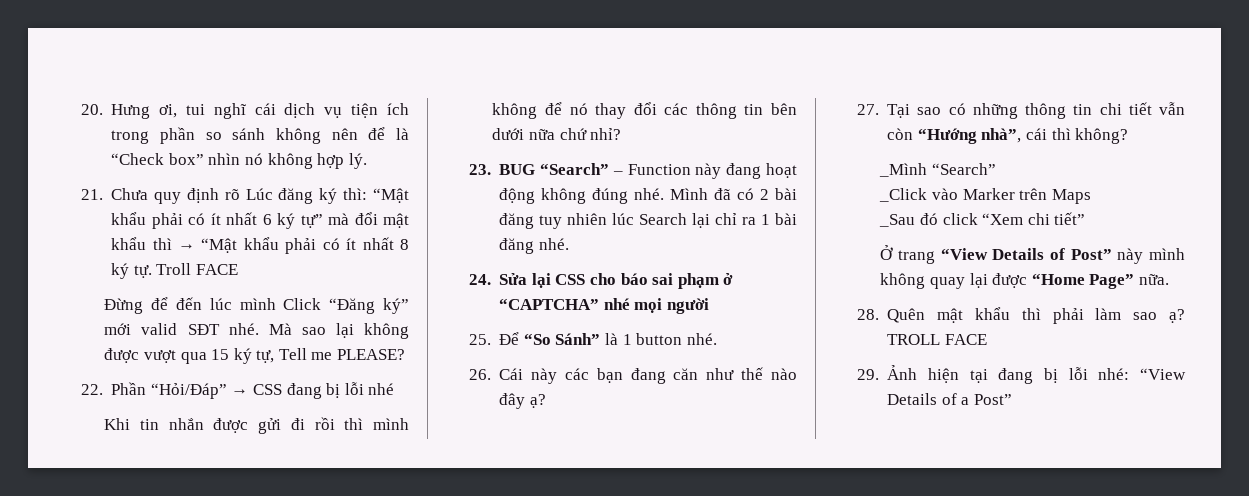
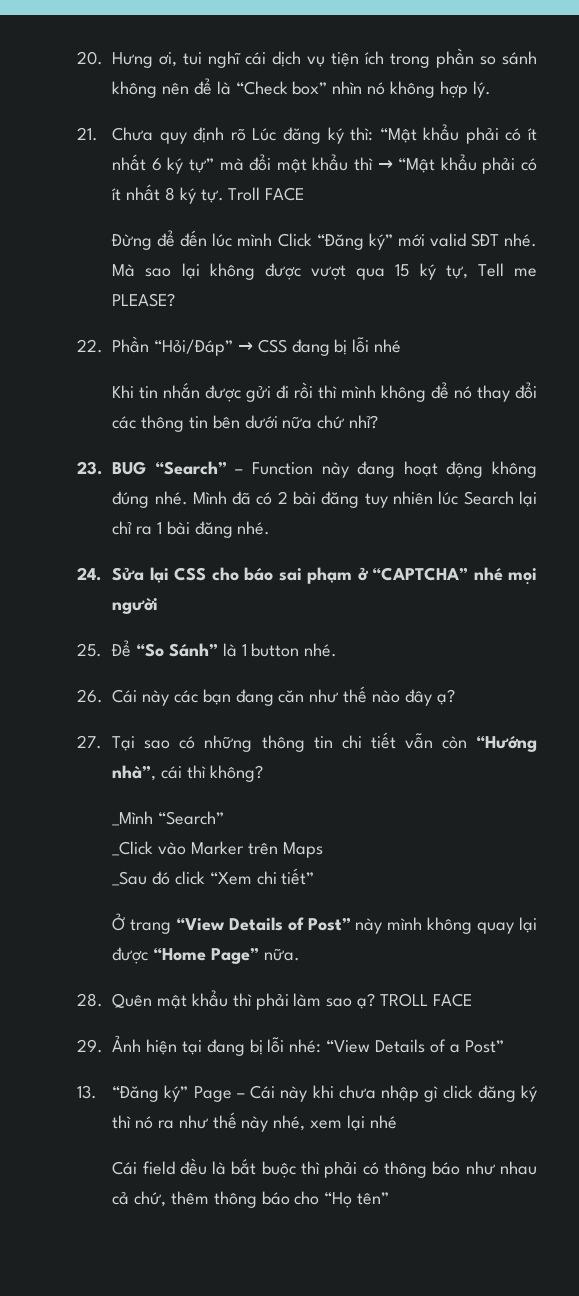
+ 13. “Đăng ký” Page – Cái này khi chưa nhập gì click đăng ký thì nó ra như thế này nhé, xem lại nhé
+ Cái field đều là bắt buộc thì phải có thông báo như nhau cả chứ, thêm thông báo cho “Họ tên”

